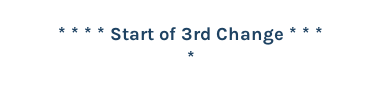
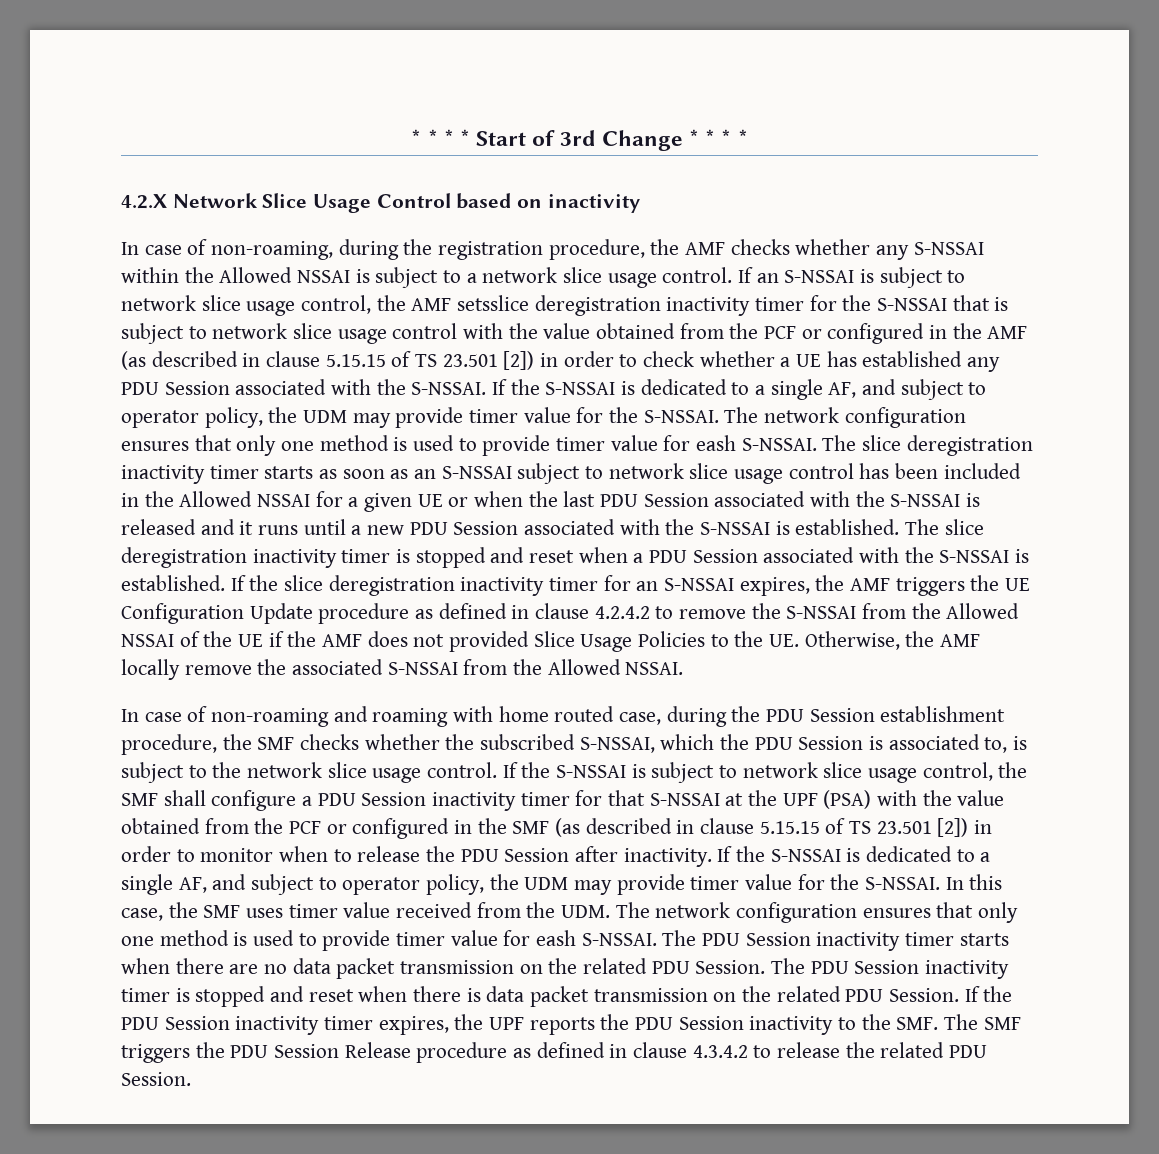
+ 4.2.X Network Slice Usage Control based on inactivity
+ In case of non-roaming, during the registration procedure, the AMF checks whether any S-NSSAI within the Allowed NSSAI is subject to a network slice usage control. If an S-NSSAI is subject to network slice usage control, the AMF setsslice deregistration inactivity timer for the S-NSSAI that is subject to network slice usage control with the value obtained from the PCF or configured in the AMF (as described in clause 5.15.15 of TS 23.501 [2]) in order to check whether a UE has established any PDU Session associated with the S-NSSAI. If the S-NSSAI is dedicated to a single AF, and subject to operator policy, the UDM may provide timer value for the S-NSSAI. The network configuration ensures that only one method is used to provide timer value for eash S-NSSAI. The slice deregistration inactivity timer starts as soon as an S-NSSAI subject to network slice usage control has been included in the Allowed NSSAI for a given UE or when the last PDU Session associated with the S-NSSAI is released and it runs until a new PDU Session associated with the S-NSSAI is established. The slice deregistration inactivity timer is stopped and reset when a PDU Session associated with the S-NSSAI is established. If the slice deregistration inactivity timer for an S-NSSAI expires, the AMF triggers the UE Configuration Update procedure as defined in clause 4.2.4.2 to remove the S-NSSAI from the Allowed NSSAI of the UE if the AMF does not provided Slice Usage Policies to the UE. Otherwise, the AMF locally remove the associated S-NSSAI from the Allowed NSSAI.
+ In case of non-roaming and roaming with home routed case, during the PDU Session establishment procedure, the SMF checks whether the subscribed S-NSSAI, which the PDU Session is associated to, is subject to the network slice usage control. If the S-NSSAI is subject to network slice usage control, the SMF shall configure a PDU Session inactivity timer for that S-NSSAI at the UPF (PSA) with the value obtained from the PCF or configured in the SMF (as described in clause 5.15.15 of TS 23.501 [2]) in order to monitor when to release the PDU Session after inactivity. If the S-NSSAI is dedicated to a single AF, and subject to operator policy, the UDM may provide timer value for the S-NSSAI. In this case, the SMF uses timer value received from the UDM. The network configuration ensures that only one method is used to provide timer value for eash S-NSSAI. The PDU Session inactivity timer starts when there are no data packet transmission on the related PDU Session. The PDU Session inactivity timer is stopped and reset when there is data packet transmission on the related PDU Session. If the PDU Session inactivity timer expires, the UPF reports the PDU Session inactivity to the SMF. The SMF triggers the PDU Session Release procedure as defined in clause 4.3.4.2 to release the related PDU Session.

